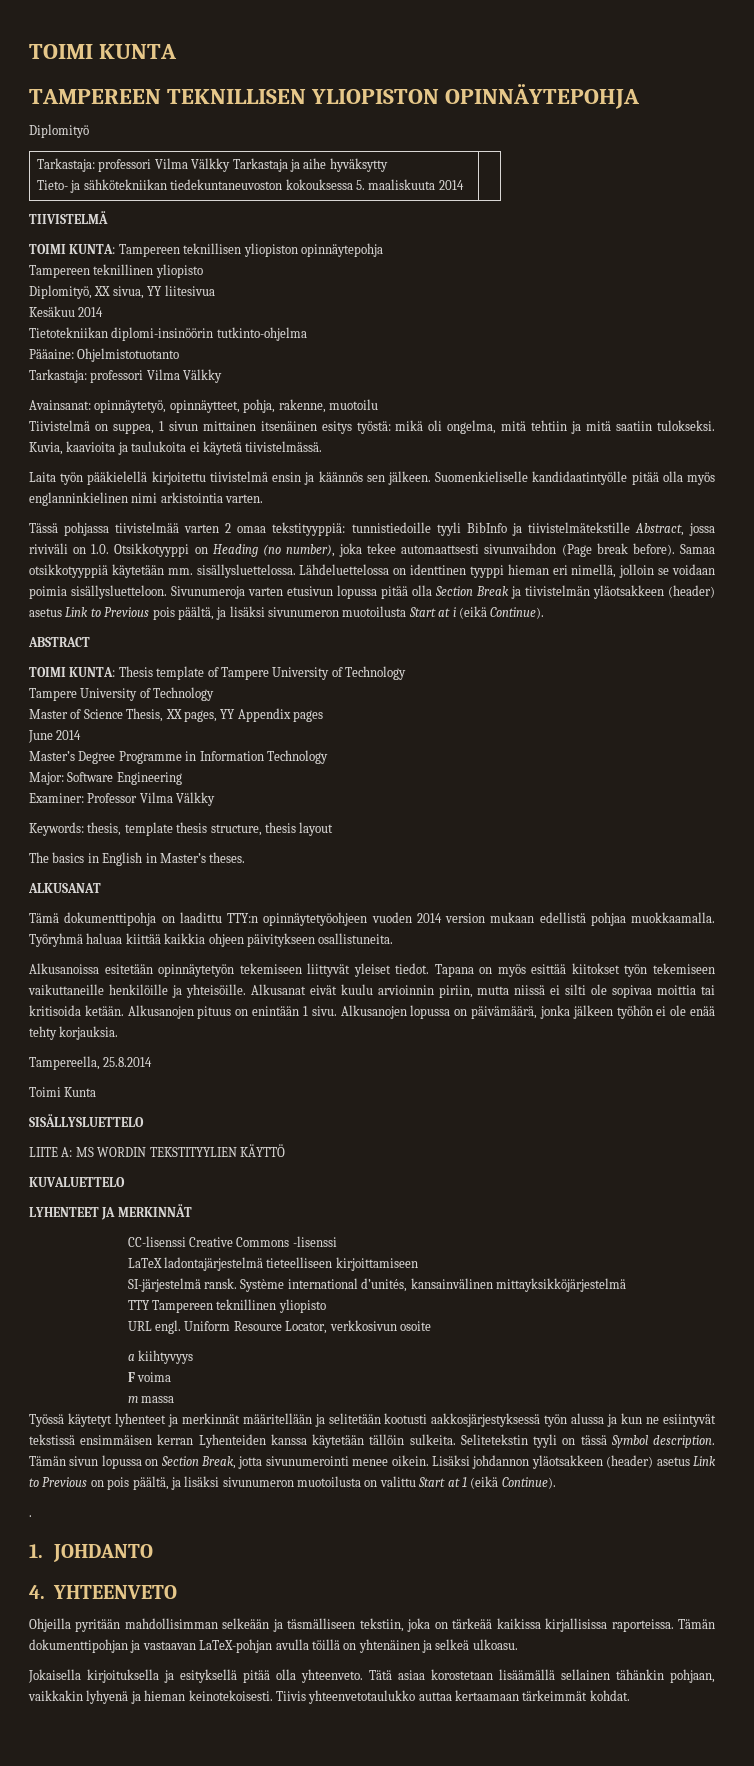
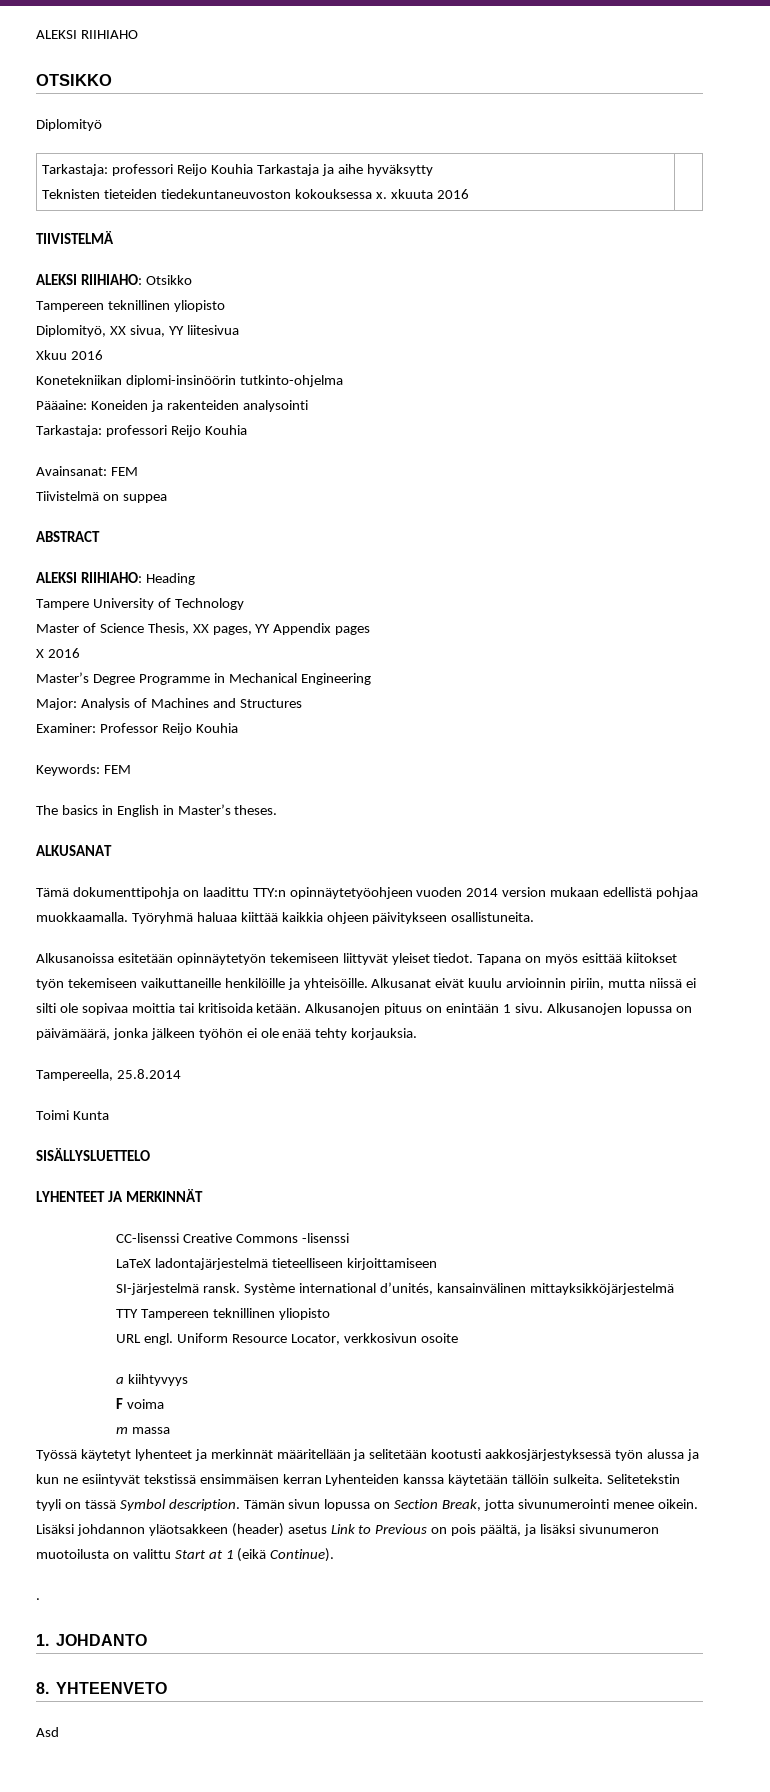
- TOIMI KUNTA
- TAMPEREEN TEKNILLISEN YLIOPISTON OPINNÄYTEPOHJA
+ ALEKSI RIIHIAHO
+ OTSIKKO
- Tarkastaja: professori Vilma Välkky Tarkastaja ja aihe hyväksytty
- Tieto- ja sähkötekniikan tiedekuntaneuvoston kokouksessa 5. maaliskuuta 2014 |
+ Tarkastaja: professori Reijo Kouhia Tarkastaja ja aihe hyväksytty
+ Teknisten tieteiden tiedekuntaneuvoston kokouksessa x. xkuuta 2016 |
  TIIVISTELMÄ
- TOIMI KUNTA: Tampereen teknillisen yliopiston opinnäytepohja
+ ALEKSI RIIHIAHO: Otsikko
- Kesäkuu 2014
- Tietotekniikan diplomi-insinöörin tutkinto-ohjelma
+ Xkuu 2016
+ Konetekniikan diplomi-insinöörin tutkinto-ohjelma
- Pääaine: Ohjelmistotuotanto
- Tarkastaja: professori Vilma Välkky
+ Pääaine: Koneiden ja rakenteiden analysointi
+ Tarkastaja: professori Reijo Kouhia
- Avainsanat: opinnäytetyö, opinnäytteet, pohja, rakenne, muotoilu
- Tiivistelmä on suppea, 1 sivun mittainen itsenäinen esitys työstä: mikä oli ongelma, mitä tehtiin ja mitä saatiin tulokseksi. Kuvia, kaavioita ja taulukoita ei käytetä tiivistelmässä.
- Laita työn pääkielellä kirjoitettu tiivistelmä ensin ja käännös sen jälkeen. Suomenkieliselle kandidaatintyölle pitää olla myös englanninkielinen nimi arkistointia varten.
- Tässä pohjassa tiivistelmää varten 2 omaa tekstityyppiä: tunnistiedoille tyyli BibInfo ja tiivistelmätekstille Abstract, jossa riviväli on 1.0. Otsikkotyyppi on Heading (no number), joka tekee automaattsesti sivunvaihdon (Page break before). Samaa otsikkotyyppiä käytetään mm. sisällysluettelossa. Lähdeluettelossa on identtinen tyyppi hieman eri nimellä, jolloin se voidaan poimia sisällysluetteloon. Sivunumeroja varten etusivun lopussa pitää olla Section Break ja tiivistelmän yläotsakkeen (header) asetus Link to Previous pois päältä, ja lisäksi sivunumeron muotoilusta Start at i (eikä Continue).
+ Avainsanat: FEM
+ Tiivistelmä on suppea
  ABSTRACT
- TOIMI KUNTA: Thesis template of Tampere University of Technology
+ ALEKSI RIIHIAHO: Heading
- June 2014
+ X 2016
- Master’s Degree Programme in Information Technology
+ Master’s Degree Programme in Mechanical Engineering
- Major: Software Engineering
+ Major: Analysis of Machines and Structures
- Examiner: Professor Vilma Välkky
+ Examiner: Professor Reijo Kouhia
- Keywords: thesis, template thesis structure, thesis layout
+ Keywords: FEM
- LIITE A: MS WORDIN TEKSTITYYLIEN KÄYTTÖ
- KUVALUETTELO
- 4. YHTEENVETO
+ 8. YHTEENVETO
- Ohjeilla pyritään mahdollisimman selkeään ja täsmälliseen tekstiin, joka on tärkeää kaikissa kirjallisissa raporteissa. Tämän dokumenttipohjan ja vastaavan LaTeX-pohjan avulla töillä on yhtenäinen ja selkeä ulkoasu.
- Jokaisella kirjoituksella ja esityksellä pitää olla yhteenveto. Tätä asiaa korostetaan lisäämällä sellainen tähänkin pohjaan, vaikkakin lyhyenä ja hieman keinotekoisesti. Tiivis yhteenvetotaulukko auttaa kertaamaan tärkeimmät kohdat.
+ Asd

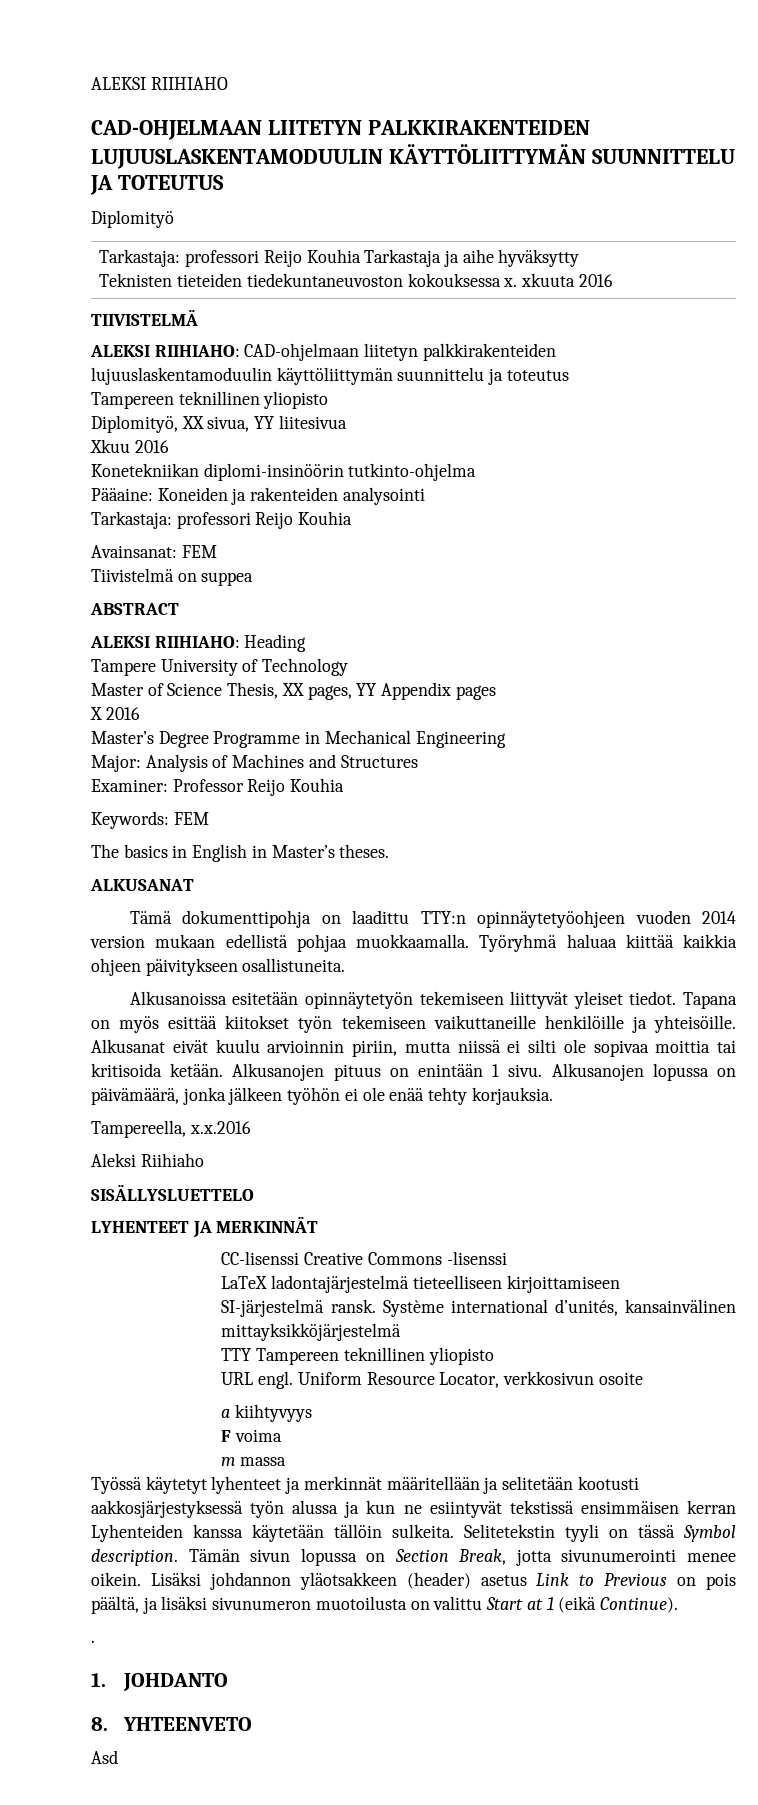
- OTSIKKO
+ CAD-OHJELMAAN LIITETYN PALKKIRAKENTEIDEN LUJUUSLASKENTAMODUULIN KÄYTTÖLIITTYMÄN SUUNNITTELU JA TOTEUTUS
- ALEKSI RIIHIAHO: Otsikko
+ ALEKSI RIIHIAHO: CAD-ohjelmaan liitetyn palkkirakenteiden lujuuslaskentamoduulin käyttöliittymän suunnittelu ja toteutus
- Tampereella, 25.8.2014
- Toimi Kunta
+ Tampereella, x.x.2016
+ Aleksi Riihiaho

